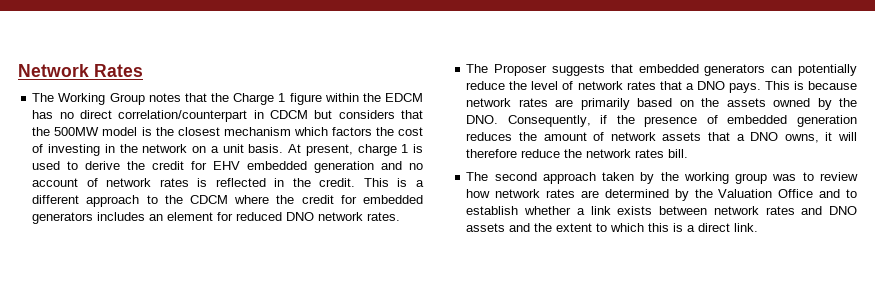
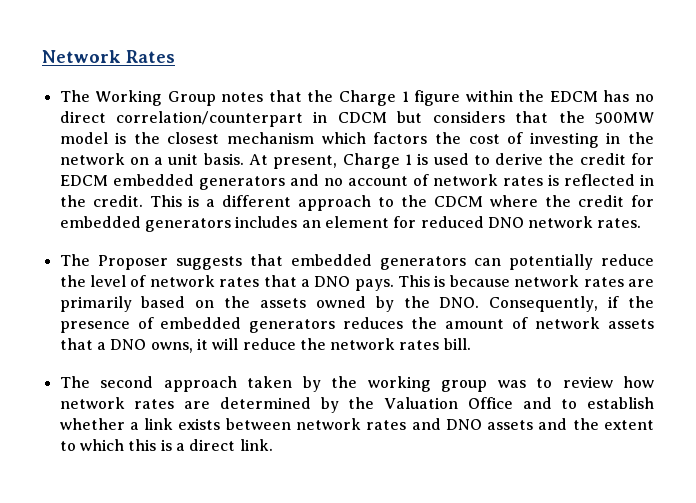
- At present, charge 1 is used to derive the credit for EHV embedded generation and no account of network rates is reflected in the credit.
+ At present, Charge 1 is used to derive the credit for EDCM embedded generators and no account of network rates is reflected in the credit.
- This is because network rates are primarily based on the assets owned by the DNO. Consequently, if the presence of embedded generation reduces the amount of network assets that a DNO owns, it will therefore reduce the network rates bill.
+ This is because network rates are primarily based on the assets owned by the DNO. Consequently, if the presence of embedded generators reduces the amount of network assets that a DNO owns, it will reduce the network rates bill.

